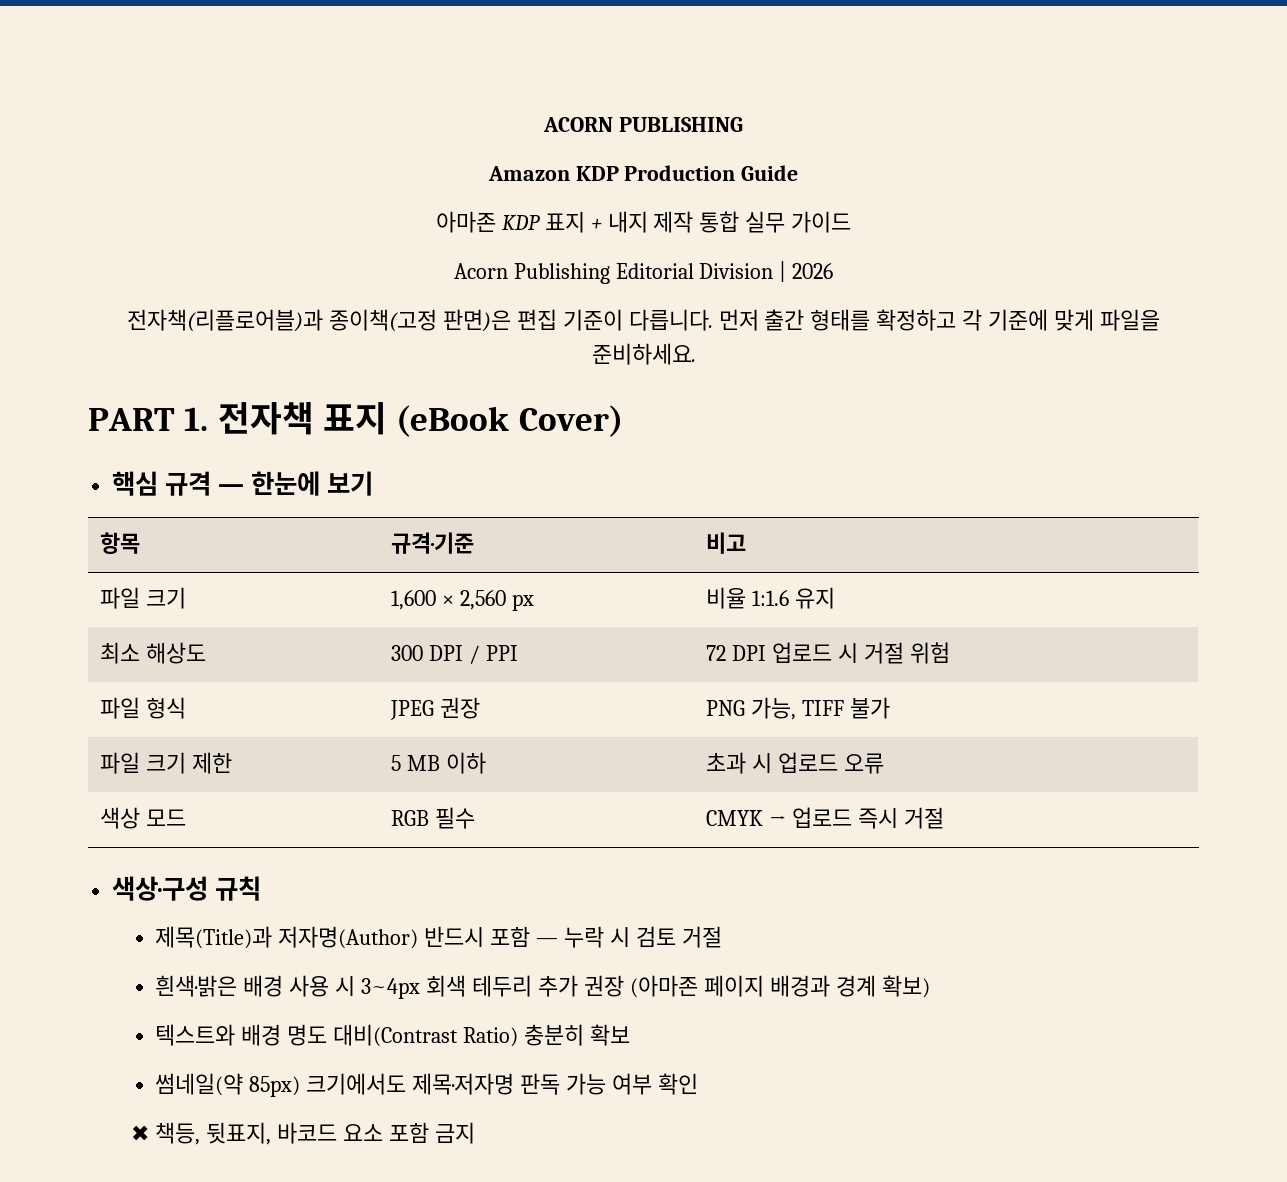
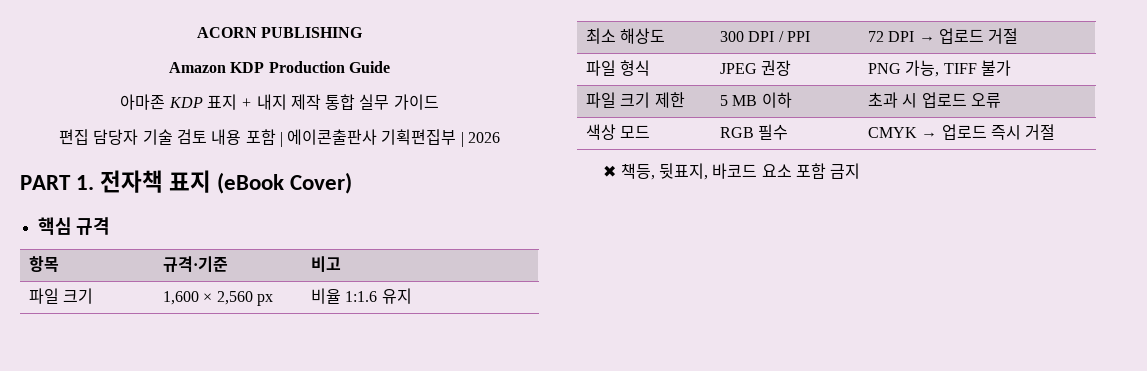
- Acorn Publishing Editorial Division | 2026
- 전자책(리플로어블)과 종이책(고정 판면)은 편집 기준이 다릅니다. 먼저 출간 형태를 확정하고 각 기준에 맞게 파일을 준비하세요.
+ 편집 담당자 기술 검토 내용 포함 | 에이콘출판사 기획편집부 | 2026
- 핵심 규격 — 한눈에 보기
+ 핵심 규격
- 최소 해상도 | 300 DPI / PPI | 72 DPI 업로드 시 거절 위험
+ 최소 해상도 | 300 DPI / PPI | 72 DPI → 업로드 거절
- 색상·구성 규칙
- 제목(Title)과 저자명(Author) 반드시 포함 — 누락 시 검토 거절
- 흰색·밝은 배경 사용 시 3~4px 회색 테두리 추가 권장 (아마존 페이지 배경과 경계 확보)
- 텍스트와 배경 명도 대비(Contrast Ratio) 충분히 확보
- 썸네일(약 85px) 크기에서도 제목·저자명 판독 가능 여부 확인

